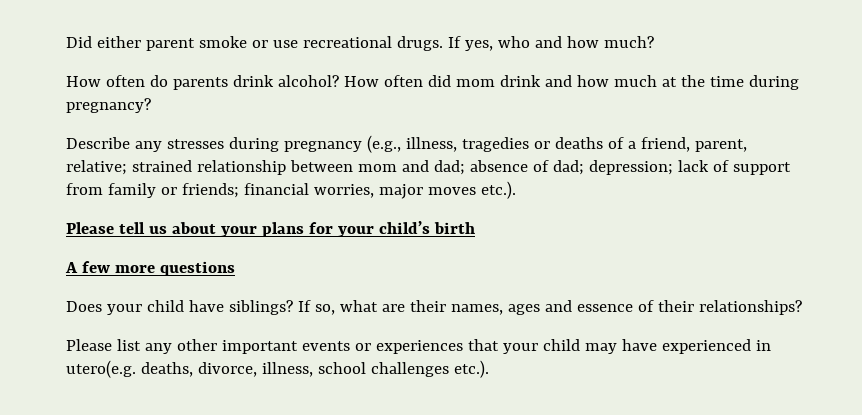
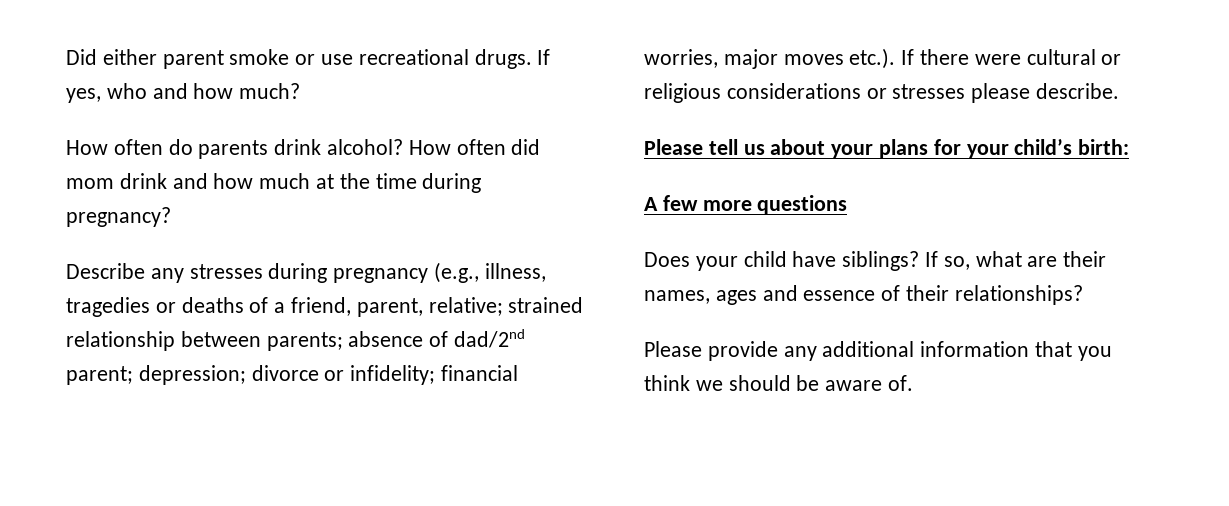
- Describe any stresses during pregnancy (e.g., illness, tragedies or deaths of a friend, parent, relative; strained relationship between mom and dad; absence of dad; depression; lack of support from family or friends; financial worries, major moves etc.).
+ Describe any stresses during pregnancy (e.g., illness, tragedies or deaths of a friend, parent, relative; strained relationship between parents; absence of dad/2nd parent; depression; divorce or infidelity; financial worries, major moves etc.). If there were cultural or religious considerations or stresses please describe.
- Please tell us about your plans for your child’s birth
+ Please tell us about your plans for your child’s birth:
- Please list any other important events or experiences that your child may have experienced in utero(e.g. deaths, divorce, illness, school challenges etc.).
+ Please provide any additional information that you think we should be aware of.

